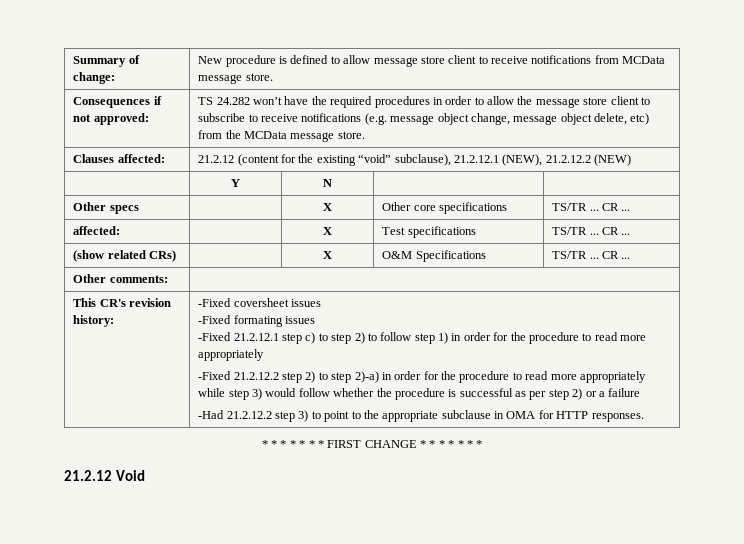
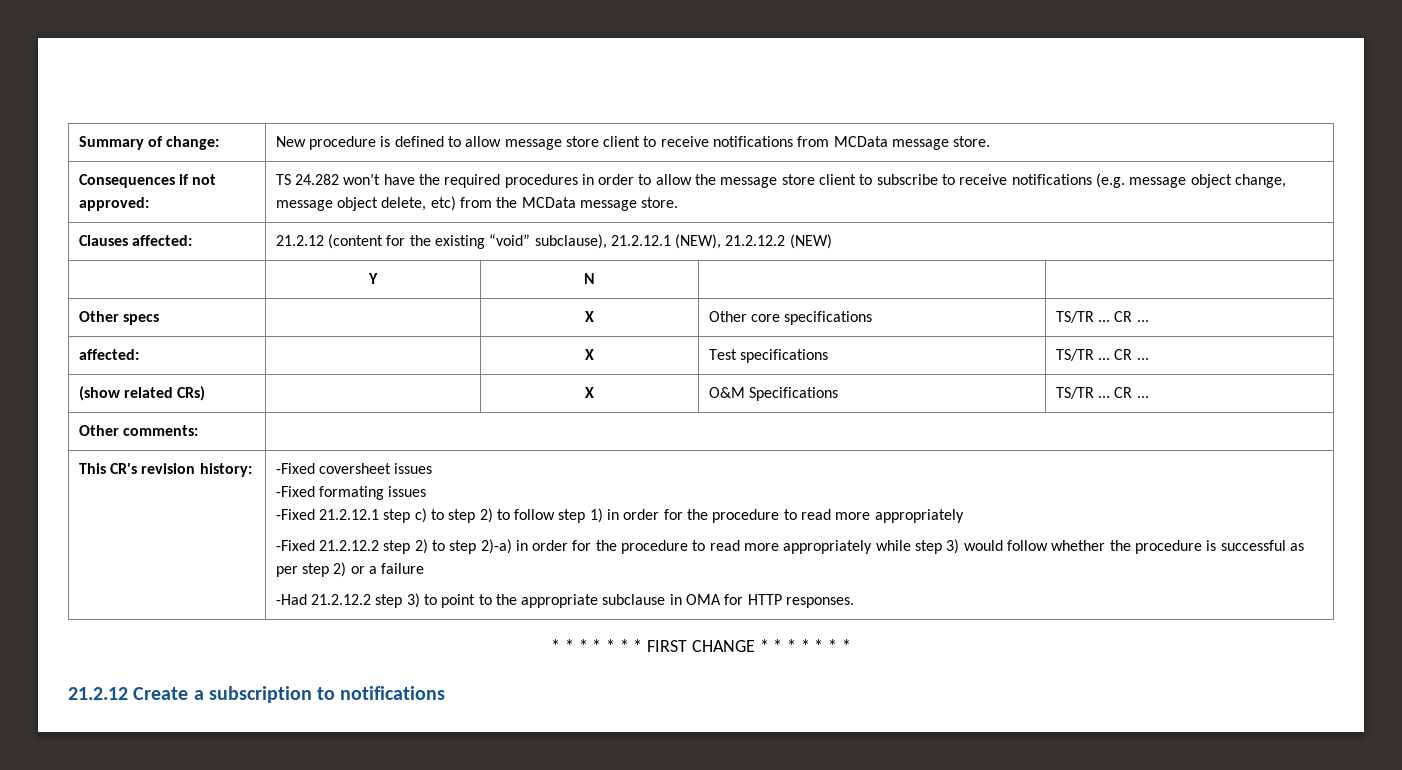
- 21.2.12 Void
+ 21.2.12 Create a subscription to notifications

